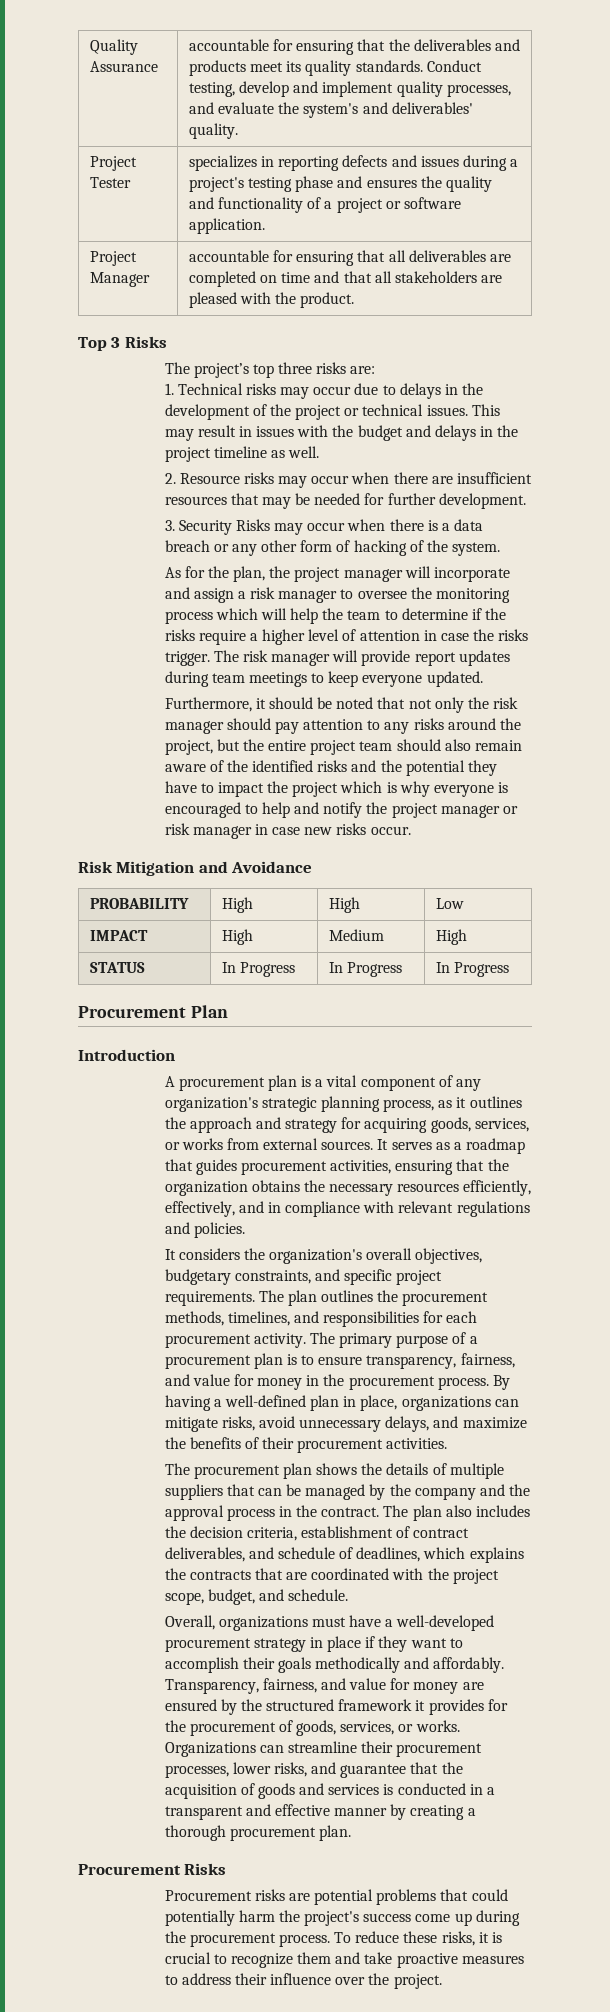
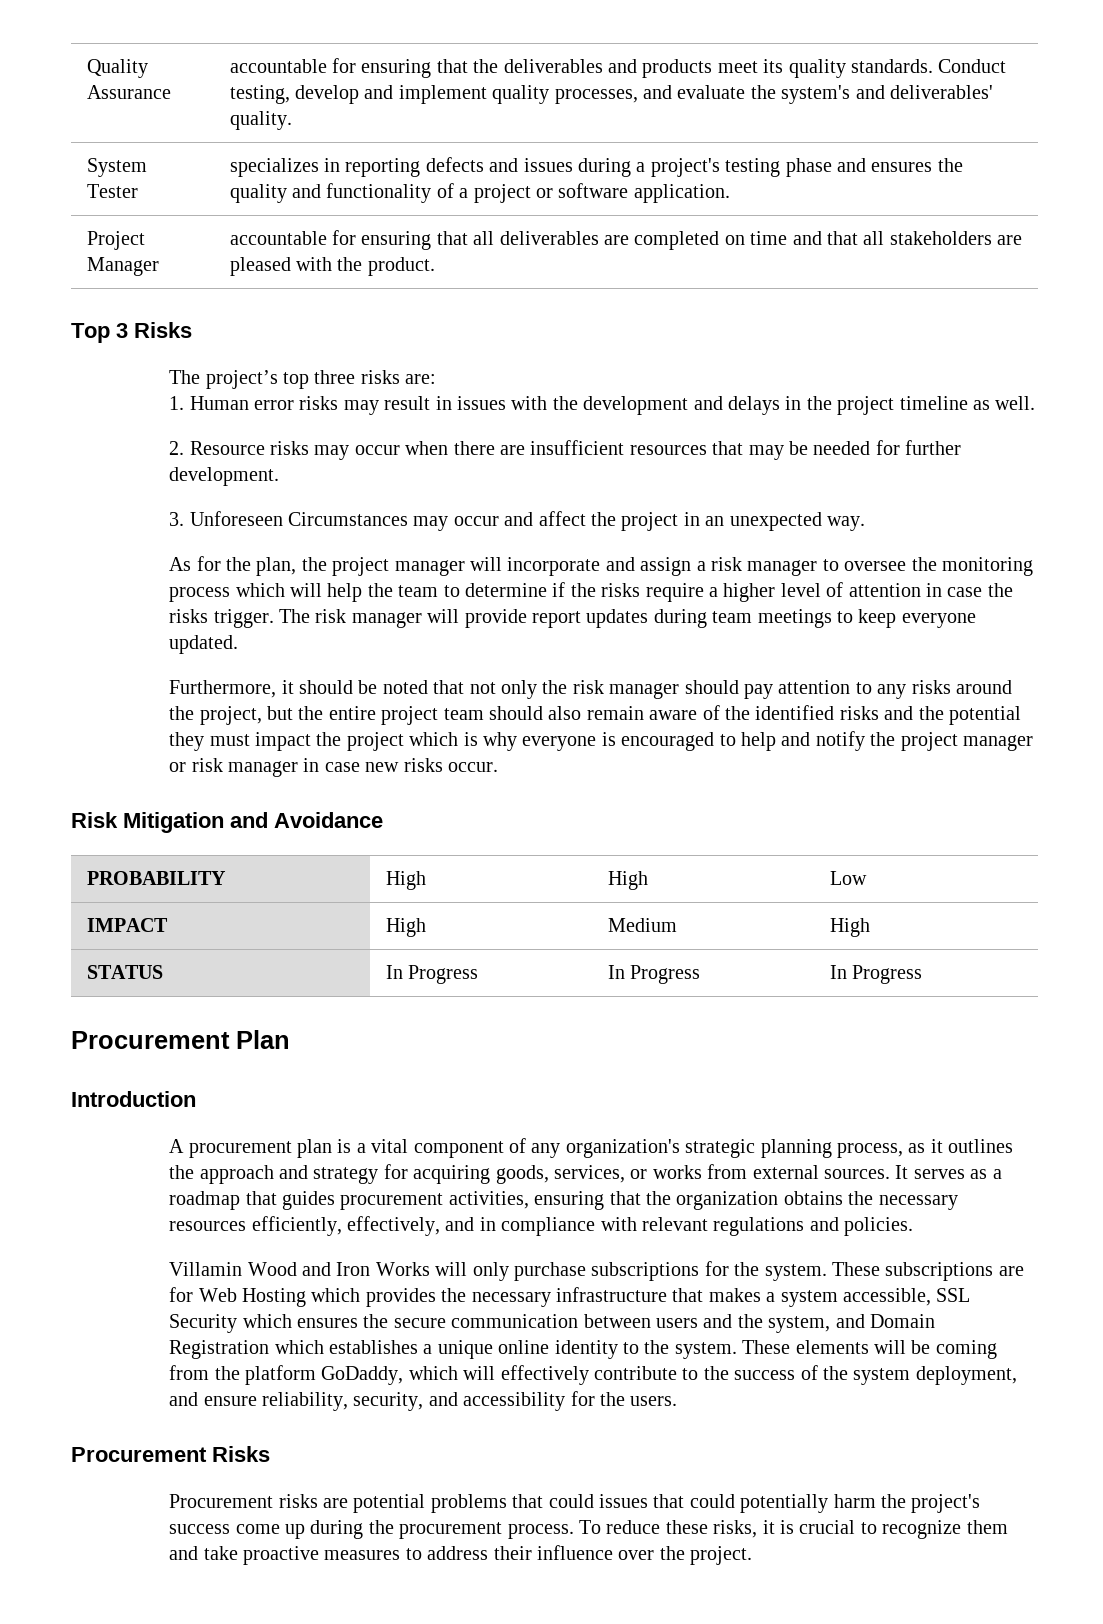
- Project Tester | specializes in reporting defects and issues during a project's testing phase and ensures the quality and functionality of a project or software application.
+ System Tester | specializes in reporting defects and issues during a project's testing phase and ensures the quality and functionality of a project or software application.
- 1. Technical risks may occur due to delays in the development of the project or technical issues. This may result in issues with the budget and delays in the project timeline as well.
+ 1. Human error risks may result in issues with the development and delays in the project timeline as well.
- 3. Security Risks may occur when there is a data breach or any other form of hacking of the system.
+ 3. Unforeseen Circumstances may occur and affect the project in an unexpected way.
- Furthermore, it should be noted that not only the risk manager should pay attention to any risks around the project, but the entire project team should also remain aware of the identified risks and the potential they have to impact the project which is why everyone is encouraged to help and notify the project manager or risk manager in case new risks occur.
+ Furthermore, it should be noted that not only the risk manager should pay attention to any risks around the project, but the entire project team should also remain aware of the identified risks and the potential they must impact the project which is why everyone is encouraged to help and notify the project manager or risk manager in case new risks occur.
- It considers the organization's overall objectives, budgetary constraints, and specific project requirements. The plan outlines the procurement methods, timelines, and responsibilities for each procurement activity. The primary purpose of a procurement plan is to ensure transparency, fairness, and value for money in the procurement process. By having a well-defined plan in place, organizations can mitigate risks, avoid unnecessary delays, and maximize the benefits of their procurement activities.
- The procurement plan shows the details of multiple suppliers that can be managed by the company and the approval process in the contract. The plan also includes the decision criteria, establishment of contract deliverables, and schedule of deadlines, which explains the contracts that are coordinated with the project scope, budget, and schedule.
- Overall, organizations must have a well-developed procurement strategy in place if they want to accomplish their goals methodically and affordably. Transparency, fairness, and value for money are ensured by the structured framework it provides for the procurement of goods, services, or works. Organizations can streamline their procurement processes, lower risks, and guarantee that the acquisition of goods and services is conducted in a transparent and effective manner by creating a thorough procurement plan.
+ Villamin Wood and Iron Works will only purchase subscriptions for the system. These subscriptions are for Web Hosting which provides the necessary infrastructure that makes a system accessible, SSL Security which ensures the secure communication between users and the system, and Domain Registration which establishes a unique online identity to the system. These elements will be coming from the platform GoDaddy, which will effectively contribute to the success of the system deployment, and ensure reliability, security, and accessibility for the users.
- Procurement risks are potential problems that could potentially harm the project's success come up during the procurement process.
+ Procurement risks are potential problems that could issues that could potentially harm the project's success come up during the procurement process.

